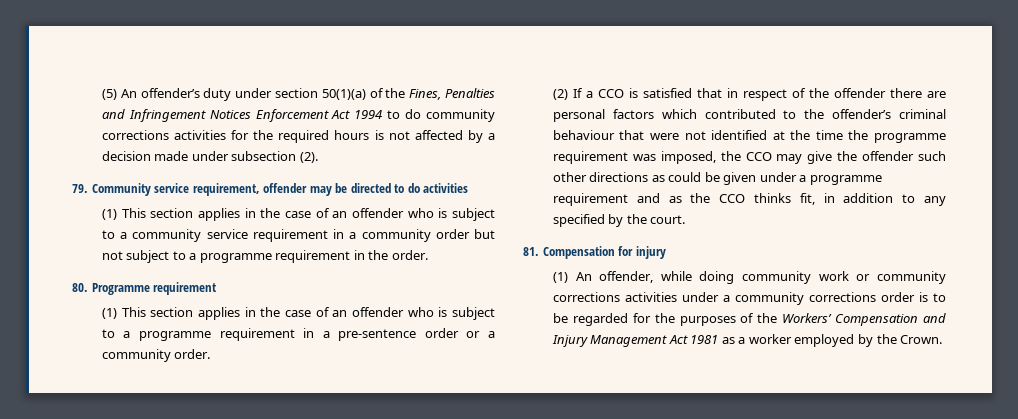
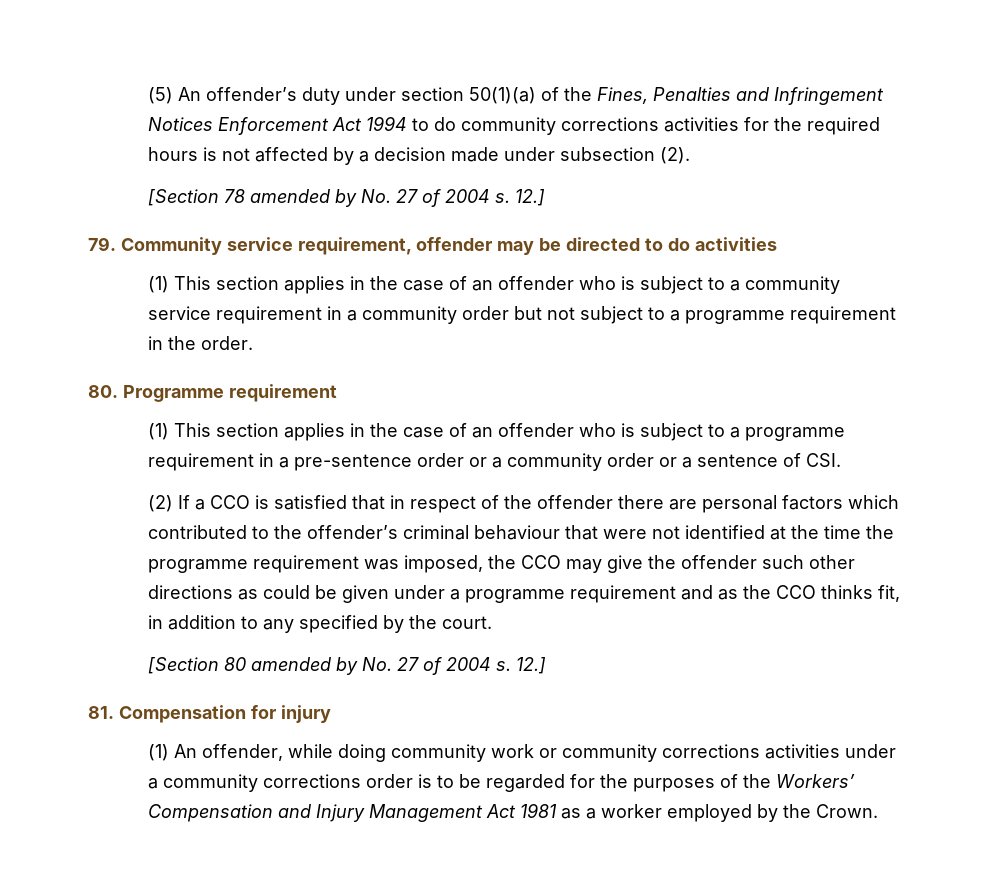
+ [Section 78 amended by No. 27 of 2004 s. 12.]
- (1) This section applies in the case of an offender who is subject to a programme requirement in a pre-sentence order or a community order.
+ (1) This section applies in the case of an offender who is subject to a programme requirement in a pre-sentence order or a community order or a sentence of CSI.
+ [Section 80 amended by No. 27 of 2004 s. 12.]

